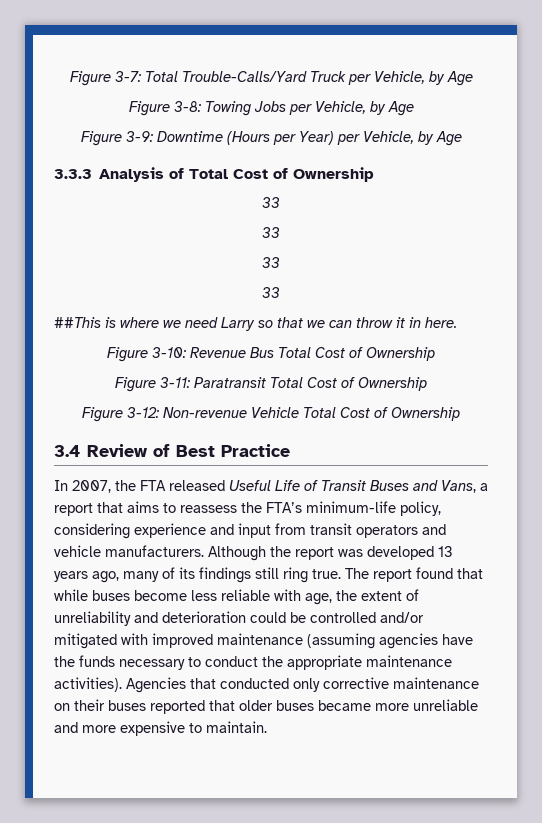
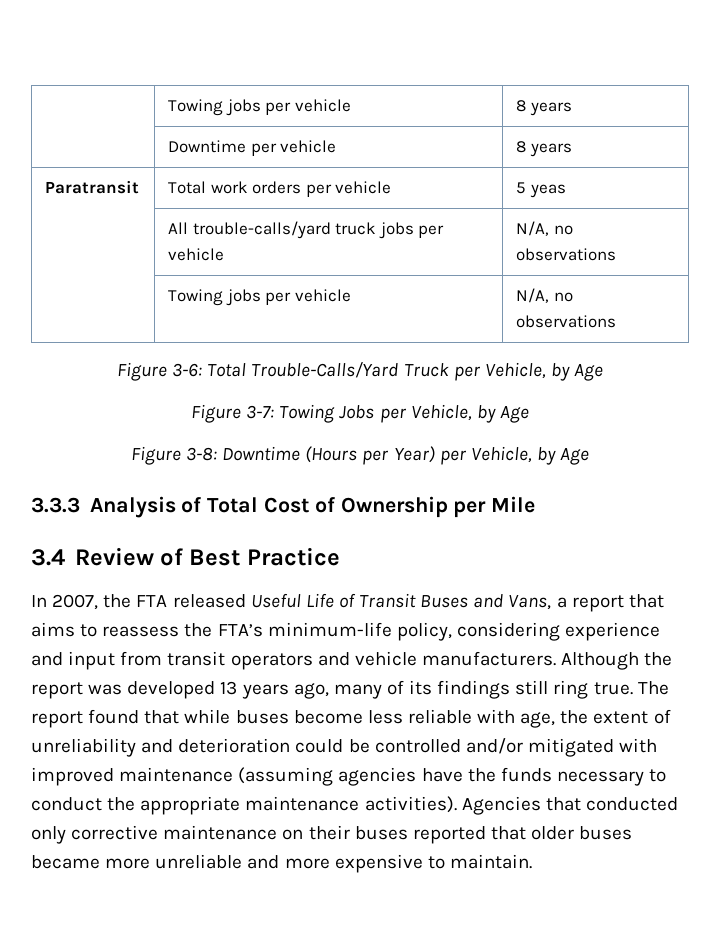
- Figure 3-7: Total Trouble-Calls/Yard Truck per Vehicle, by Age
+ | Towing jobs per vehicle | 8 years
+ | Downtime per vehicle | 8 years
+ Paratransit | Total work orders per vehicle | 5 yeas
+ | All trouble-calls/yard truck jobs per vehicle | N/A, no observations
+ | Towing jobs per vehicle | N/A, no observations
+ Figure 3-6: Total Trouble-Calls/Yard Truck per Vehicle, by Age
- Figure 3-8: Towing Jobs per Vehicle, by Age
+ Figure 3-7: Towing Jobs per Vehicle, by Age
- Figure 3-9: Downtime (Hours per Year) per Vehicle, by Age
+ Figure 3-8: Downtime (Hours per Year) per Vehicle, by Age
- 3.3.3 Analysis of Total Cost of Ownership
- 33
- 33
- 33
- 33
- ##This is where we need Larry so that we can throw it in here.
- Figure 3-10: Revenue Bus Total Cost of Ownership
- Figure 3-11: Paratransit Total Cost of Ownership
- Figure 3-12: Non-revenue Vehicle Total Cost of Ownership
+ 3.3.3 Analysis of Total Cost of Ownership per Mile

